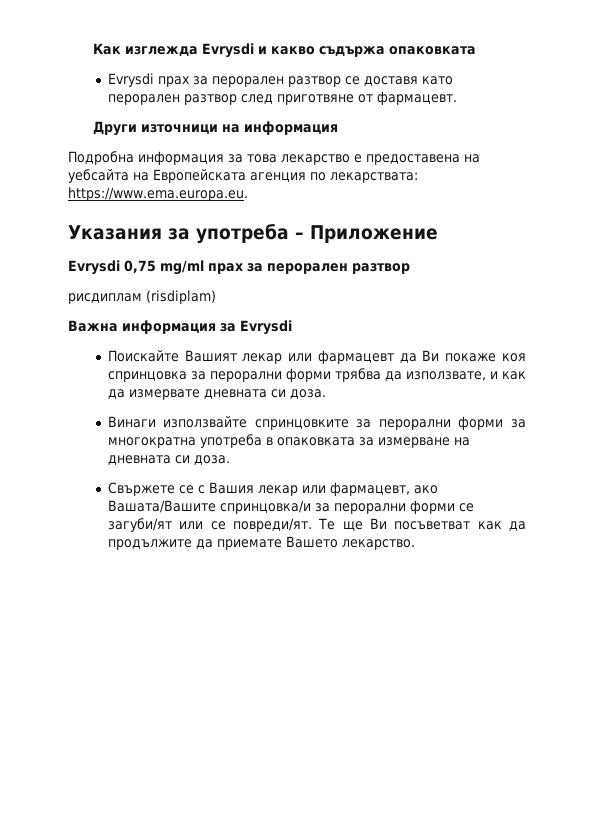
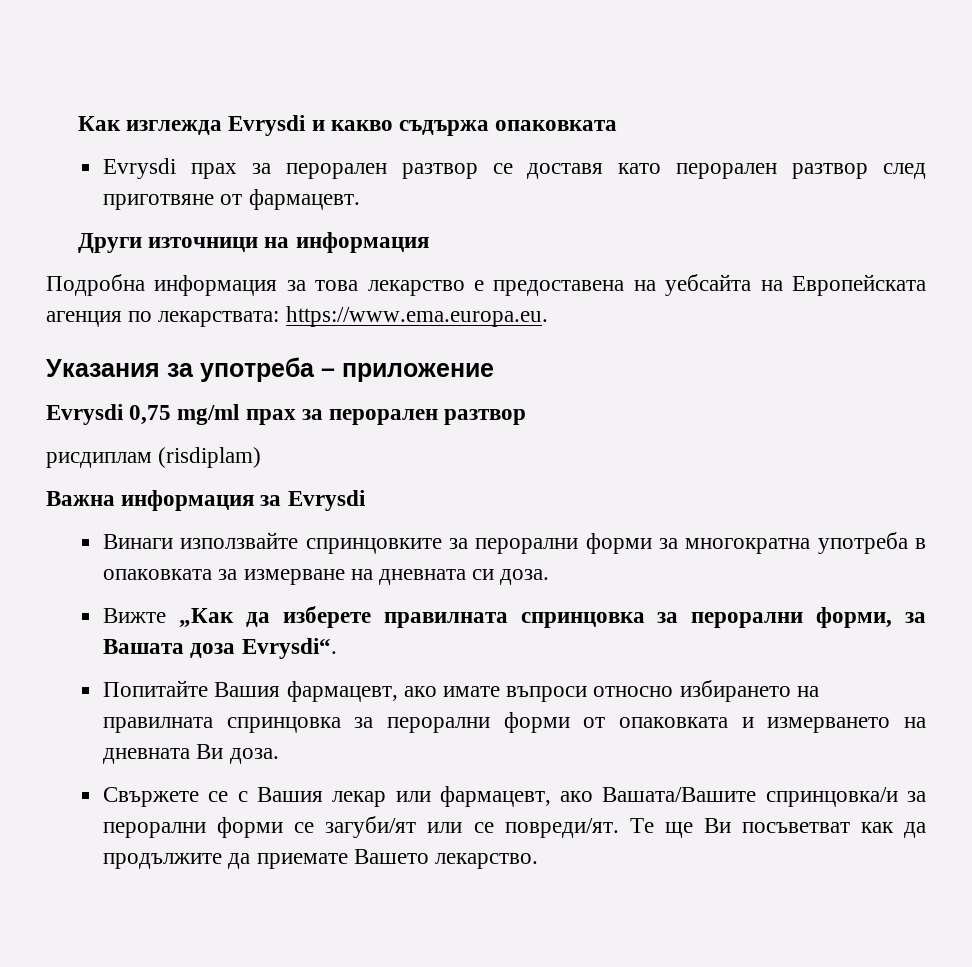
- Указания за употреба – Приложение
+ Указания за употреба – приложение
- Поискайте Вашият лекар или фармацевт да Ви покаже коя спринцовка за перорални форми трябва да използвате, и как да измервате дневната си доза.
+ Вижте „Как да изберете правилната спринцовка за перорални форми, за Вашата доза Evrysdi“.
+ Попитайте Вашия фармацевт, ако имате въпроси относно избирането на правилната спринцовка за перорални форми от опаковката и измерването на дневната Ви доза.

